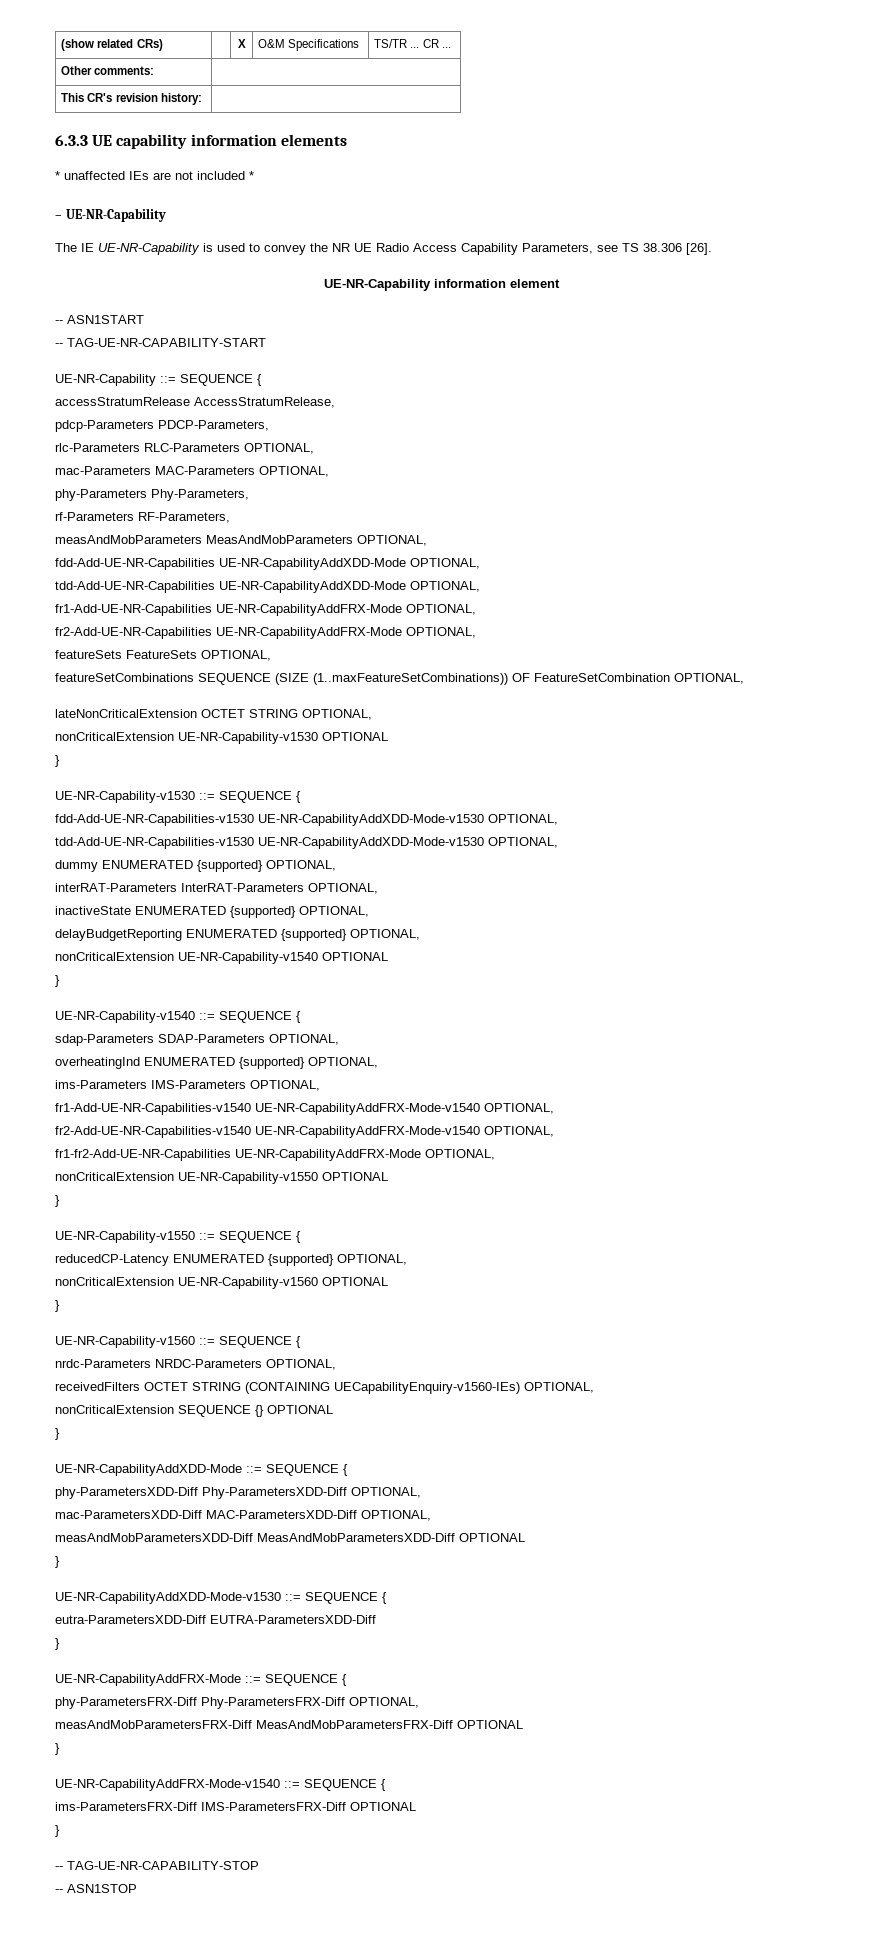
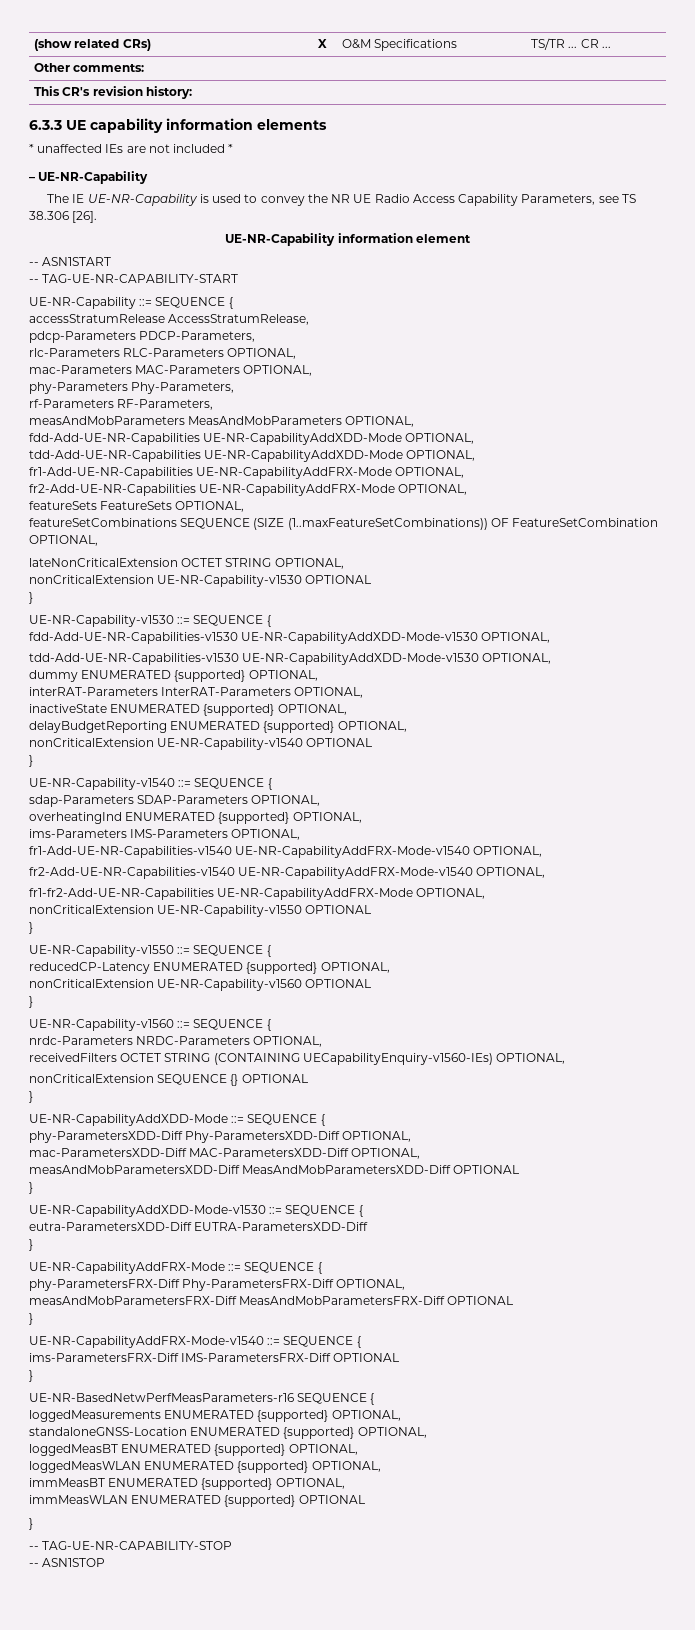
+ UE-NR-BasedNetwPerfMeasParameters-r16 SEQUENCE {
+ loggedMeasurements ENUMERATED {supported} OPTIONAL,
+ standaloneGNSS-Location ENUMERATED {supported} OPTIONAL,
+ loggedMeasBT ENUMERATED {supported} OPTIONAL,
+ loggedMeasWLAN ENUMERATED {supported} OPTIONAL,
+ immMeasBT ENUMERATED {supported} OPTIONAL,
+ immMeasWLAN ENUMERATED {supported} OPTIONAL
+ }

